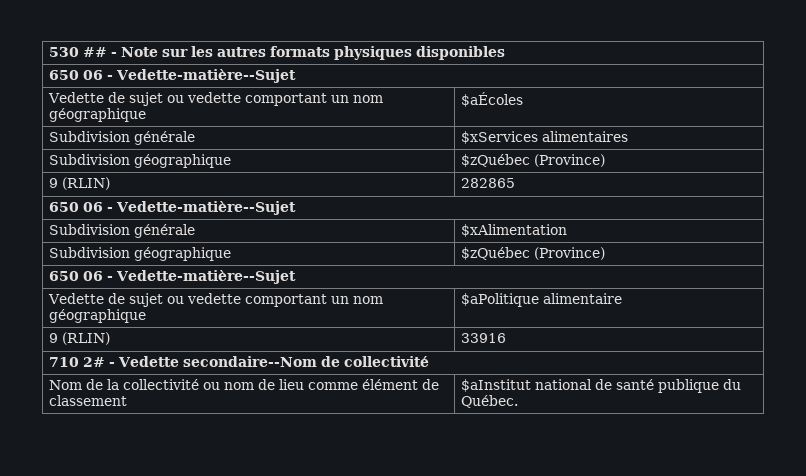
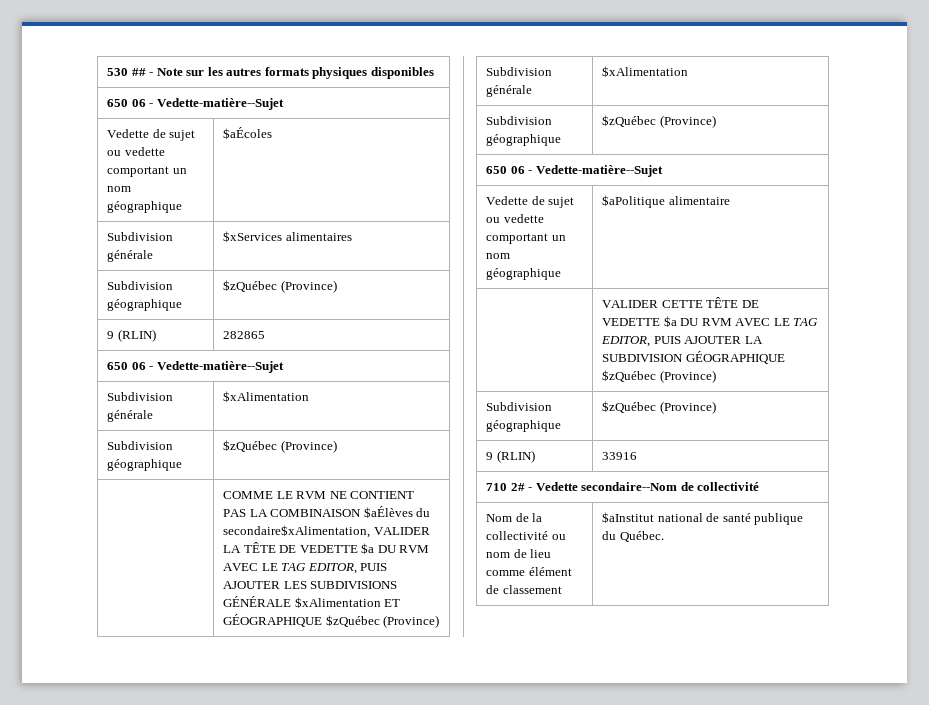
+ | COMME LE RVM NE CONTIENT PAS LA COMBINAISON $aÉlèves du secondaire$xAlimentation, VALIDER LA TÊTE DE VEDETTE $a DU RVM AVEC LE TAG EDITOR, PUIS AJOUTER LES SUBDIVISIONS GÉNÉRALE $xAlimentation ET GÉOGRAPHIQUE $zQuébec (Province)
+ Subdivision générale | $xAlimentation
+ Subdivision géographique | $zQuébec (Province)
+ | VALIDER CETTE TÊTE DE VEDETTE $a DU RVM AVEC LE TAG EDITOR, PUIS AJOUTER LA SUBDIVISION GÉOGRAPHIQUE $zQuébec (Province)
+ Subdivision géographique | $zQuébec (Province)

